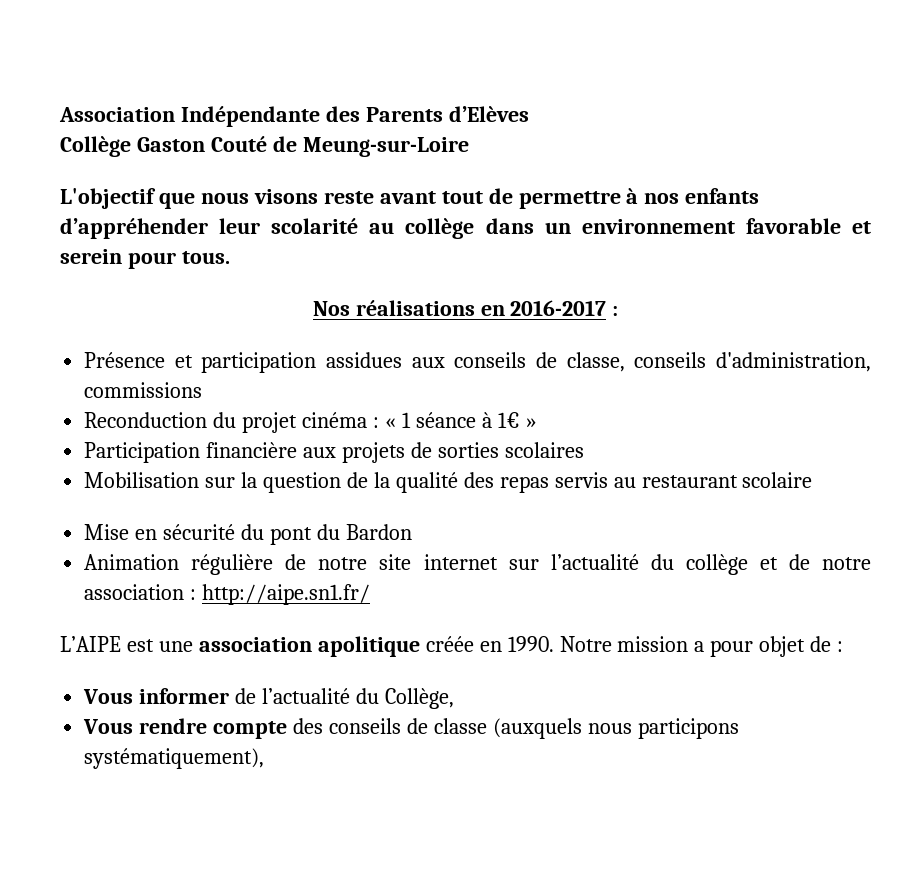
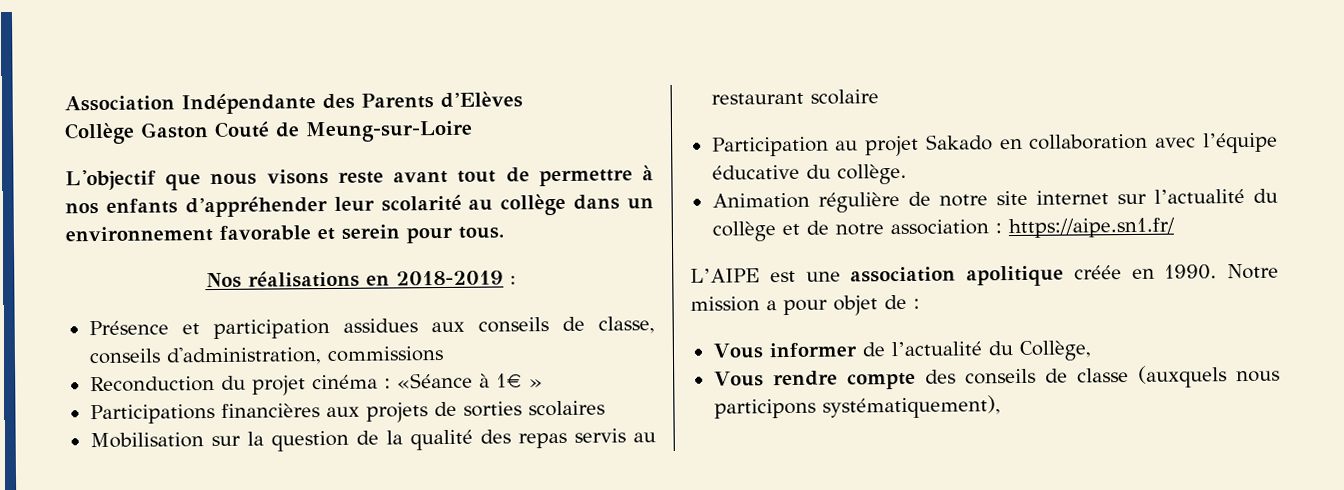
- Nos réalisations en 2016-2017 :
+ Nos réalisations en 2018-2019 :
- Reconduction du projet cinéma : « 1 séance à 1€ »
+ Reconduction du projet cinéma : «Séance à 1€ »
- Participation financière aux projets de sorties scolaires
+ Participations financières aux projets de sorties scolaires
- Mise en sécurité du pont du Bardon
+ Participation au projet Sakado en collaboration avec l’équipe éducative du collège.
- Animation régulière de notre site internet sur l’actualité du collège et de notre association : http://aipe.sn1.fr/
+ Animation régulière de notre site internet sur l’actualité du collège et de notre association : https://aipe.sn1.fr/

